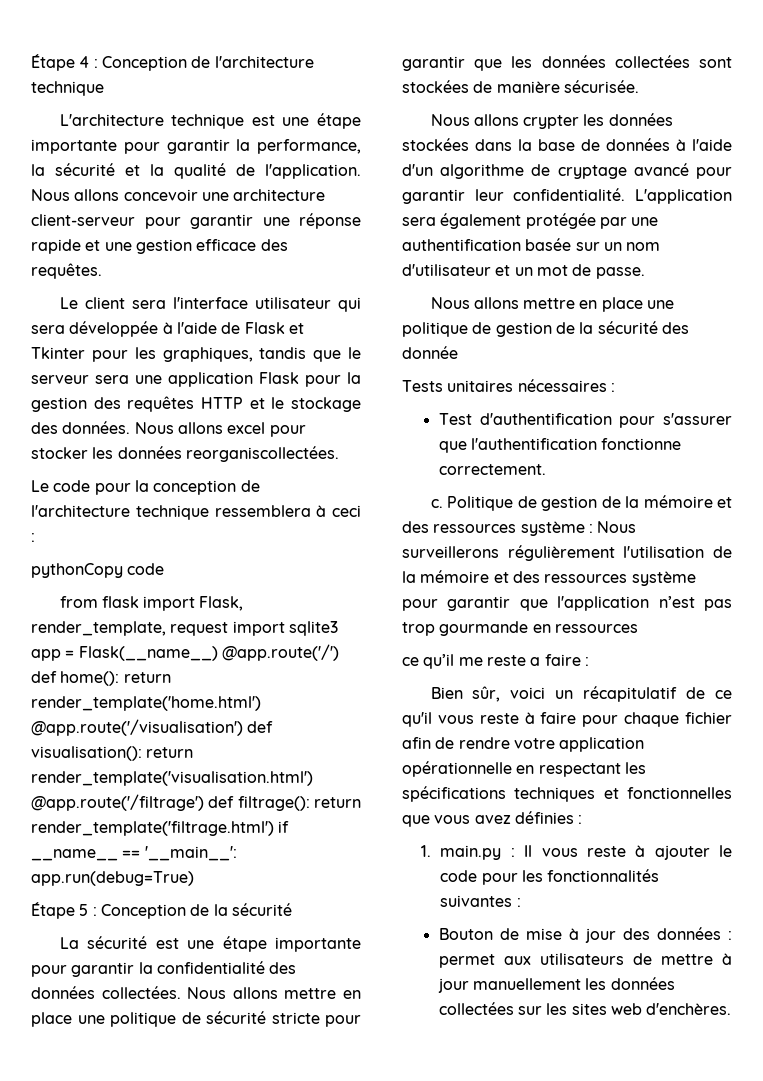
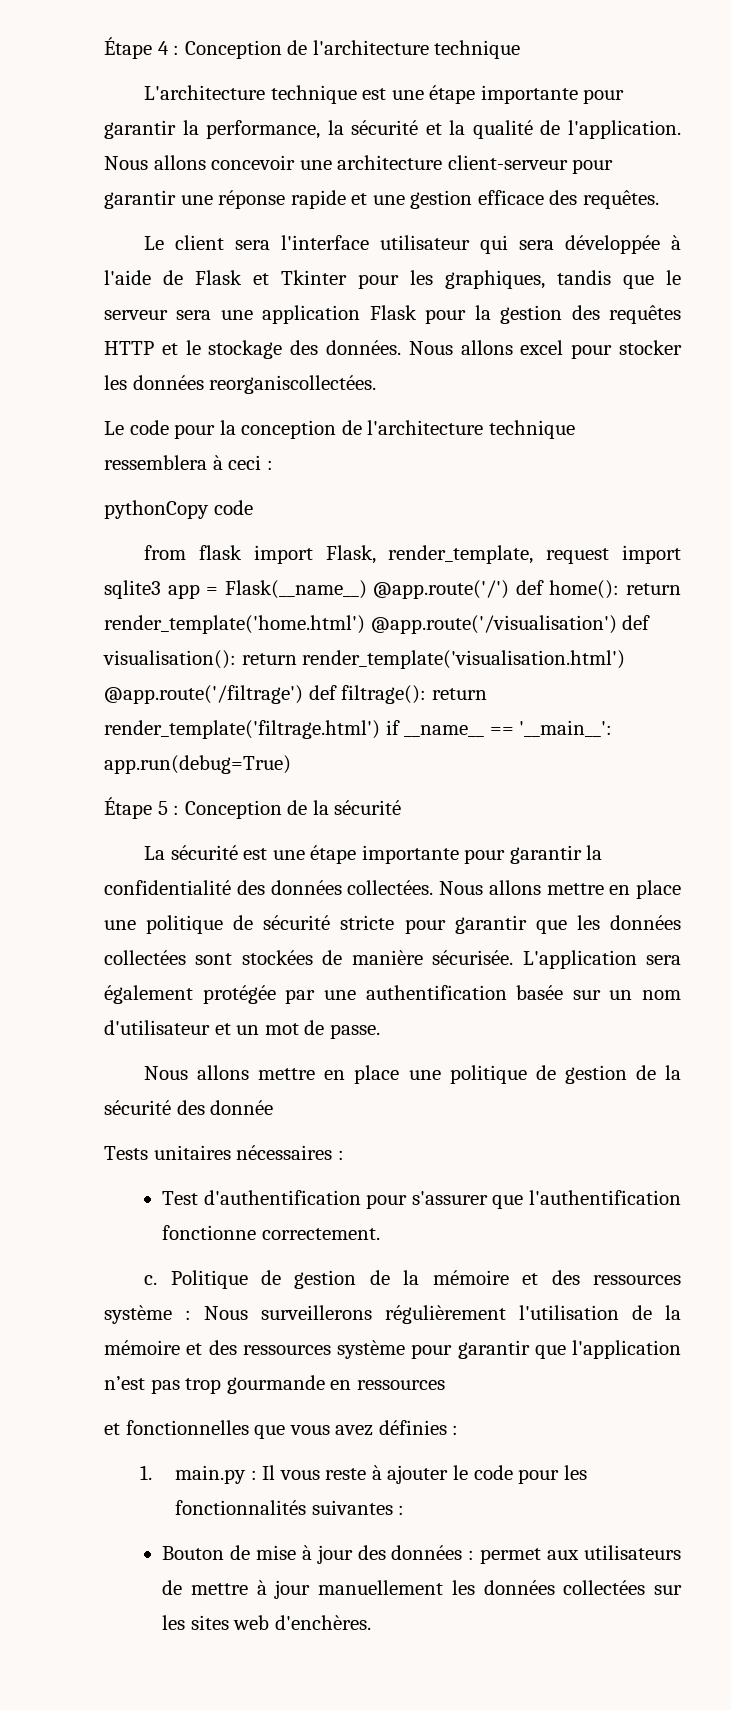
- Nous allons mettre en place une politique de sécurité stricte pour garantir que les données collectées sont stockées de manière sécurisée.
- Nous allons crypter les données stockées dans la base de données à l'aide d'un algorithme de cryptage avancé pour garantir leur confidentialité. L'application sera également protégée par une authentification basée sur un nom d'utilisateur et un mot de passe.
+ Nous allons mettre en place une politique de sécurité stricte pour garantir que les données collectées sont stockées de manière sécurisée. L'application sera également protégée par une authentification basée sur un nom d'utilisateur et un mot de passe.
- ce qu’il me reste a faire :
- Bien sûr, voici un récapitulatif de ce qu'il vous reste à faire pour chaque fichier afin de rendre votre application opérationnelle en respectant les spécifications techniques et fonctionnelles que vous avez définies :
+ et fonctionnelles que vous avez définies :

